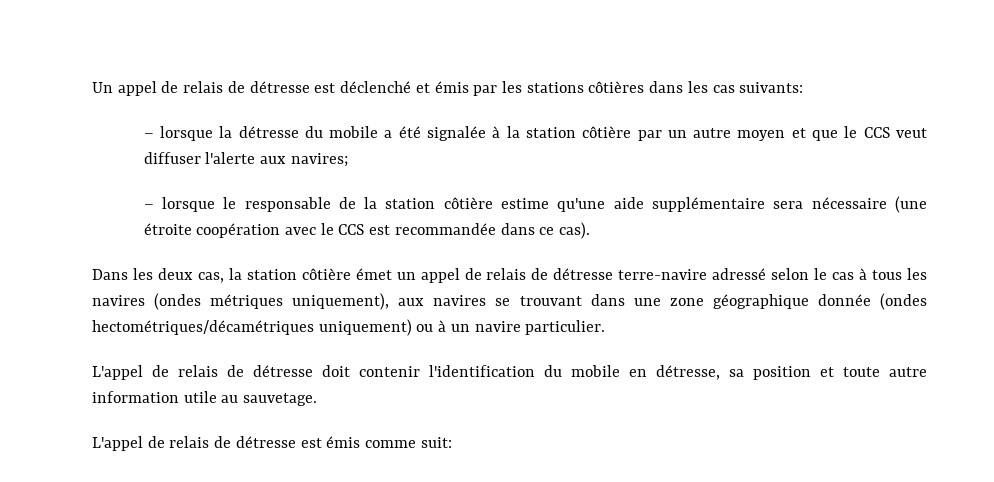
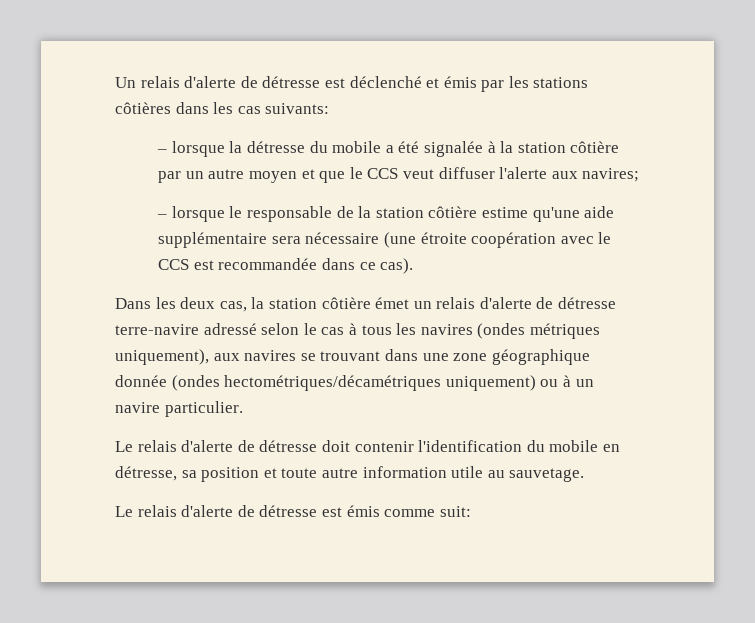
- Un appel de relais de détresse est déclenché et émis par les stations côtières dans les cas suivants:
+ Un relais d'alerte de détresse est déclenché et émis par les stations côtières dans les cas suivants:
- Dans les deux cas, la station côtière émet un appel de relais de détresse terre-navire adressé selon le cas à tous les navires (ondes métriques uniquement), aux navires se trouvant dans une zone géographique donnée (ondes hectométriques/décamétriques uniquement) ou à un navire particulier.
+ Dans les deux cas, la station côtière émet un relais d'alerte de détresse terre-navire adressé selon le cas à tous les navires (ondes métriques uniquement), aux navires se trouvant dans une zone géographique donnée (ondes hectométriques/décamétriques uniquement) ou à un navire particulier.
- L'appel de relais de détresse doit contenir l'identification du mobile en détresse, sa position et toute autre information utile au sauvetage.
+ Le relais d'alerte de détresse doit contenir l'identification du mobile en détresse, sa position et toute autre information utile au sauvetage.
- L'appel de relais de détresse est émis comme suit:
+ Le relais d'alerte de détresse est émis comme suit:

